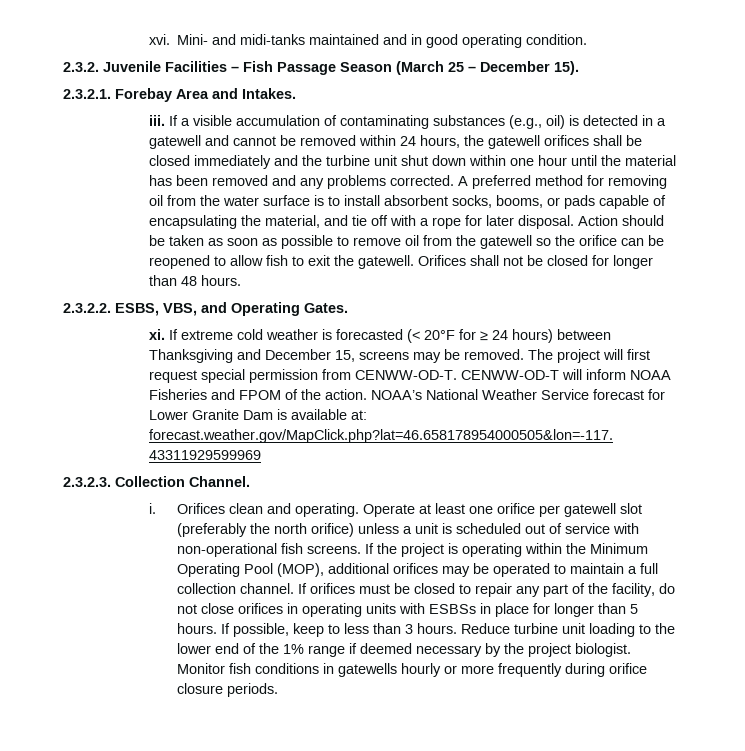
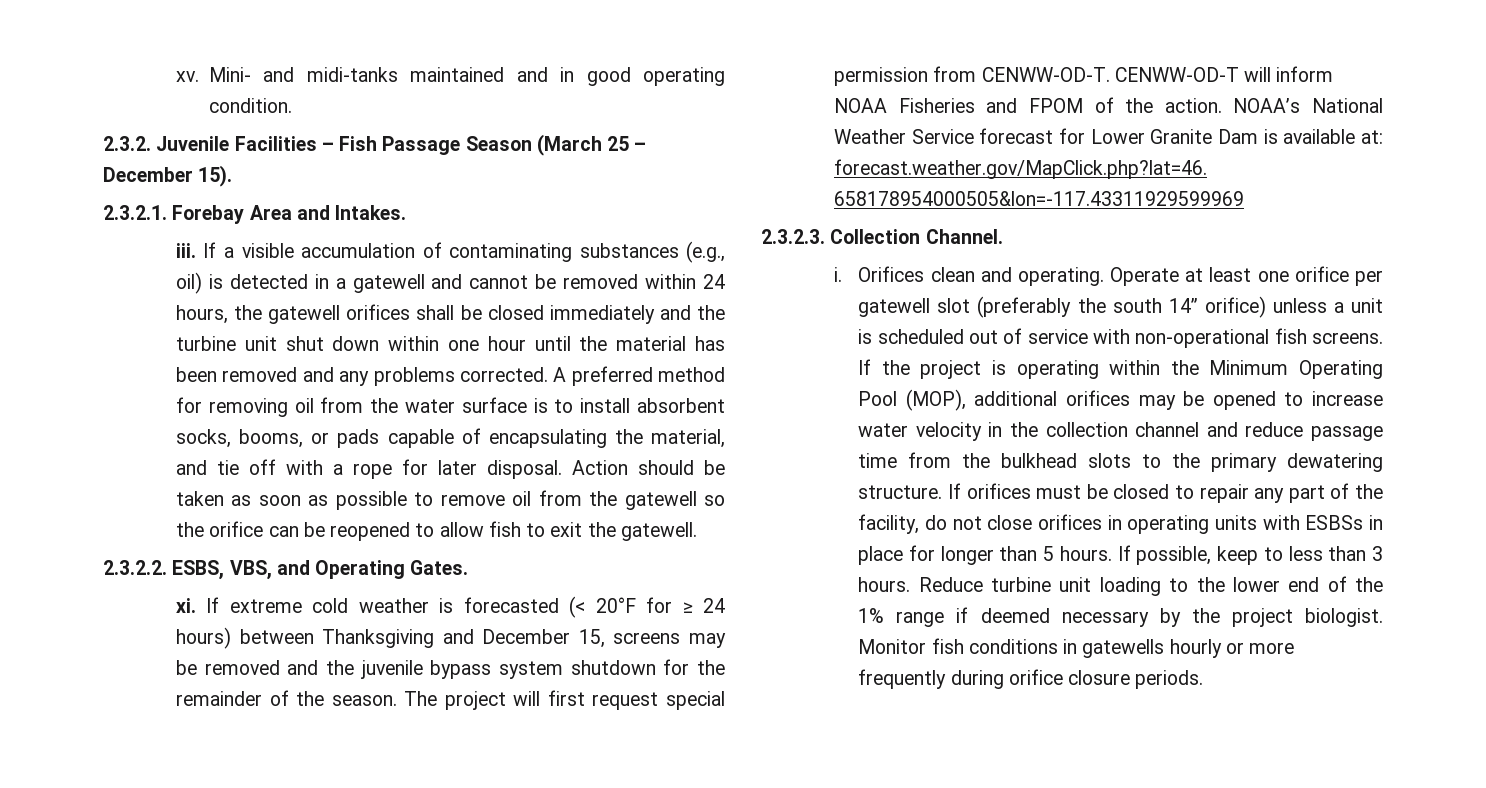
- xvi.
+ xv.
- Orifices shall not be closed for longer than 48 hours.
- If extreme cold weather is forecasted (< 20°F for ≥ 24 hours) between Thanksgiving and December 15, screens may be removed.
+ If extreme cold weather is forecasted (< 20°F for ≥ 24 hours) between Thanksgiving and December 15, screens may be removed and the juvenile bypass system shutdown for the remainder of the season.
- Operate at least one orifice per gatewell slot (preferably the north orifice) unless a unit is scheduled out of service with non-operational fish screens.
+ Operate at least one orifice per gatewell slot (preferably the south 14” orifice) unless a unit is scheduled out of service with non-operational fish screens.
- If the project is operating within the Minimum Operating Pool (MOP), additional orifices may be operated to maintain a full collection channel.
+ If the project is operating within the Minimum Operating Pool (MOP), additional orifices may be opened to increase water velocity in the collection channel and reduce passage time from the bulkhead slots to the primary dewatering structure.

